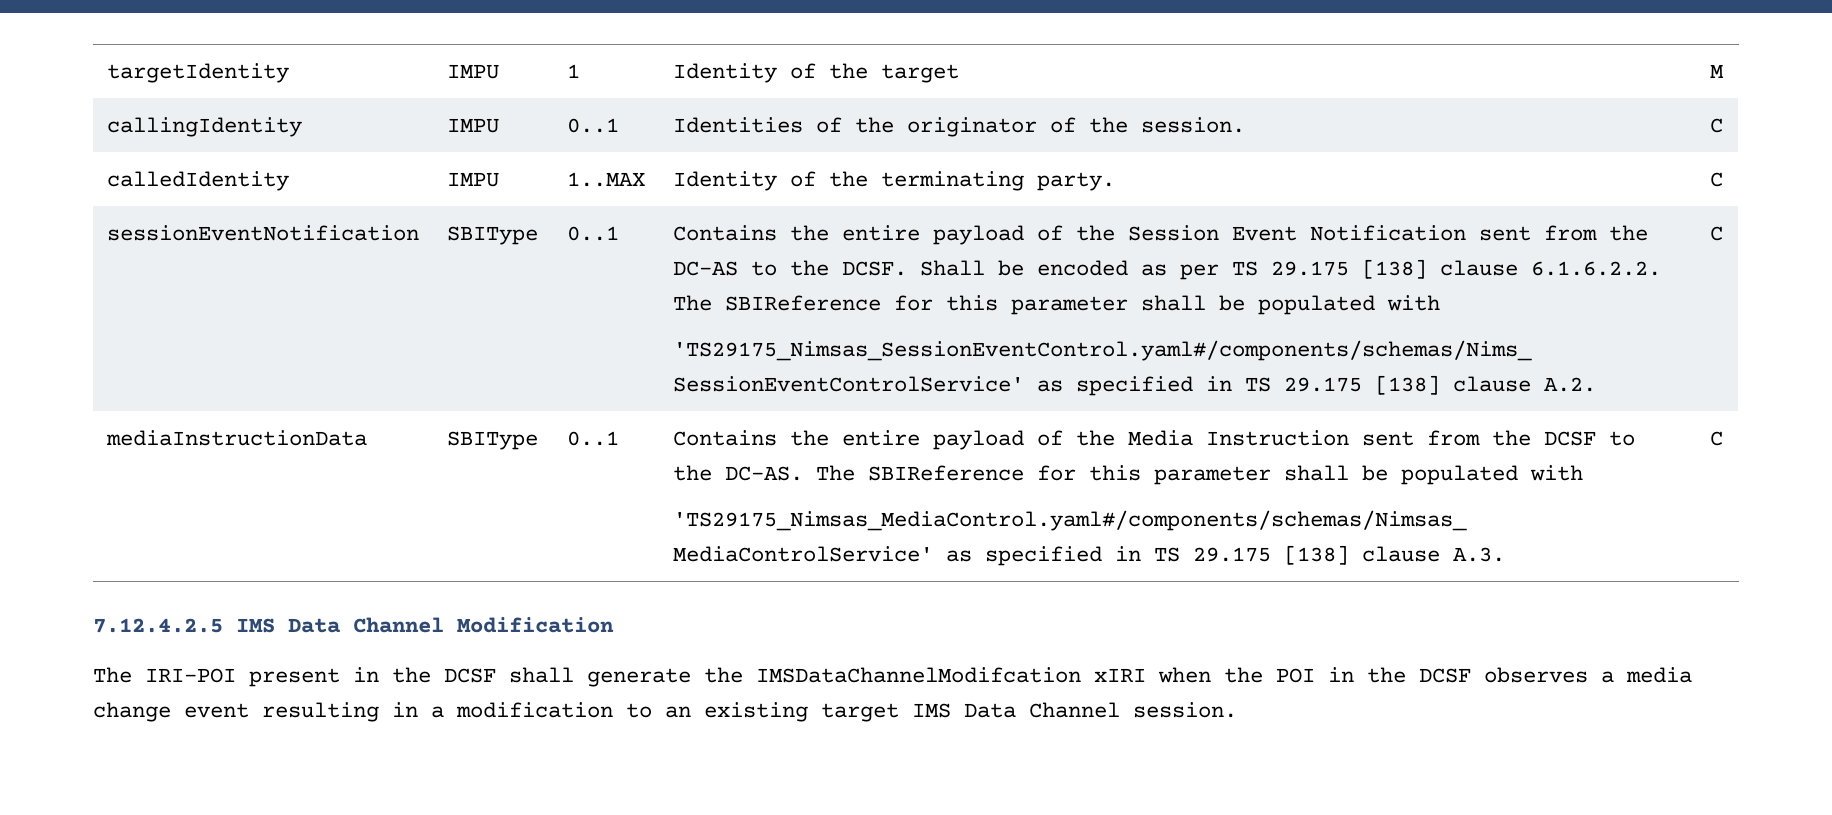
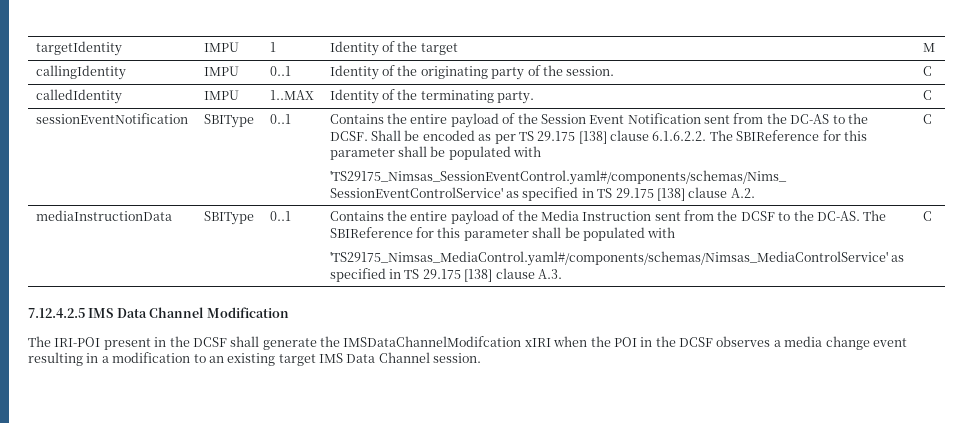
- callingIdentity | IMPU | 0..1 | Identities of the originator of the session. | C
+ callingIdentity | IMPU | 0..1 | Identity of the originating party of the session. | C

